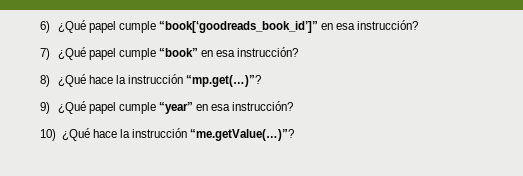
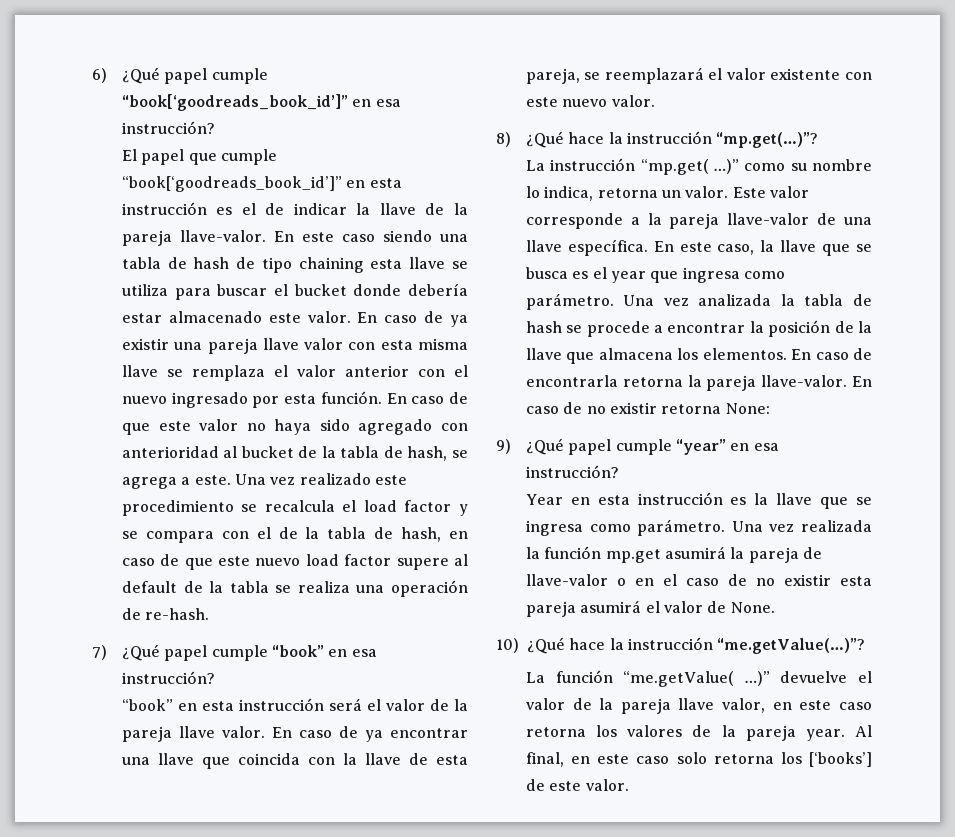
+ El papel que cumple “book[‘goodreads_book_id’]” en esta instrucción es el de indicar la llave de la pareja llave-valor. En este caso siendo una tabla de hash de tipo chaining esta llave se utiliza para buscar el bucket donde debería estar almacenado este valor. En caso de ya existir una pareja llave valor con esta misma llave se remplaza el valor anterior con el nuevo ingresado por esta función. En caso de que este valor no haya sido agregado con anterioridad al bucket de la tabla de hash, se agrega a este. Una vez realizado este procedimiento se recalcula el load factor y se compara con el de la tabla de hash, en caso de que este nuevo load factor supere al default de la tabla se realiza una operación de re-hash.
+ “book” en esta instrucción será el valor de la pareja llave valor. En caso de ya encontrar una llave que coincida con la llave de esta pareja, se reemplazará el valor existente con este nuevo valor.
+ La instrucción “mp.get( …)” como su nombre lo indica, retorna un valor. Este valor corresponde a la pareja llave-valor de una llave específica. En este caso, la llave que se busca es el year que ingresa como parámetro. Una vez analizada la tabla de hash se procede a encontrar la posición de la llave que almacena los elementos. En caso de encontrarla retorna la pareja llave-valor. En caso de no existir retorna None:
+ Year en esta instrucción es la llave que se ingresa como parámetro. Una vez realizada la función mp.get asumirá la pareja de llave-valor o en el caso de no existir esta pareja asumirá el valor de None.
+ La función “me.getValue( …)” devuelve el valor de la pareja llave valor, en este caso retorna los valores de la pareja year. Al final, en este caso solo retorna los [‘books’] de este valor.

